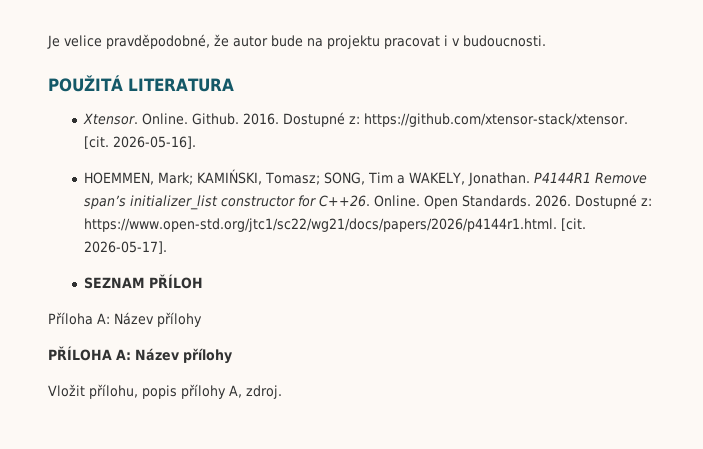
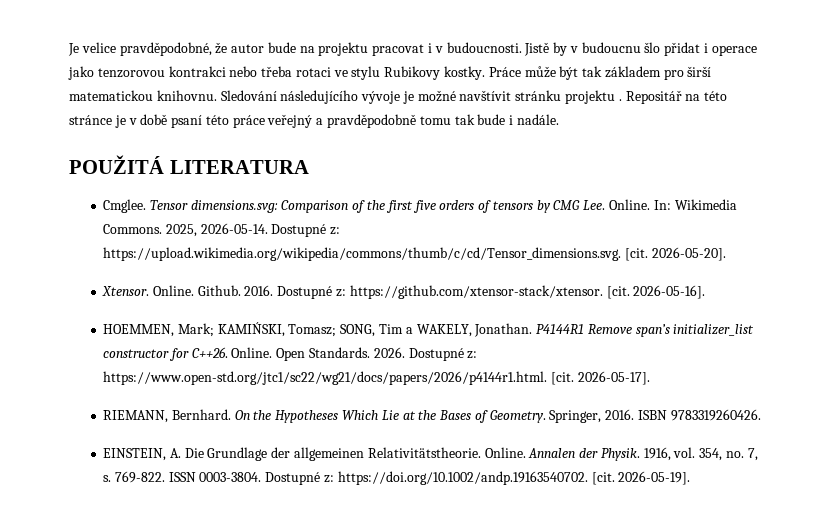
- Je velice pravděpodobné, že autor bude na projektu pracovat i v budoucnosti.
+ Je velice pravděpodobné, že autor bude na projektu pracovat i v budoucnosti. Jistě by v budoucnu šlo přidat i operace jako tenzorovou kontrakci nebo třeba rotaci ve stylu Rubikovy kostky. Práce může být tak základem pro širší matematickou knihovnu. Sledování následujícího vývoje je možné navštívit stránku projektu . Repositář na této stránce je v době psaní této práce veřejný a pravděpodobně tomu tak bude i nadále.
  POUŽITÁ LITERATURA
+ Cmglee. Tensor dimensions.svg: Comparison of the first five orders of tensors by CMG Lee. Online. In: Wikimedia Commons. 2025, 2026-05-14. Dostupné z: https://upload.wikimedia.org/wikipedia/commons/thumb/c/cd/Tensor_dimensions.svg. [cit. 2026-05-20].
- SEZNAM PŘÍLOH
- Příloha A: Název přílohy
- PŘÍLOHA A: Název přílohy
- Vložit přílohu, popis přílohy A, zdroj.
+ RIEMANN, Bernhard. On the Hypotheses Which Lie at the Bases of Geometry. Springer, 2016. ISBN 9783319260426.
+ EINSTEIN, A. Die Grundlage der allgemeinen Relativitätstheorie. Online. Annalen der Physik. 1916, vol. 354, no. 7, s. 769-822. ISSN 0003-3804. Dostupné z: https://doi.org/10.1002/andp.19163540702. [cit. 2026-05-19].

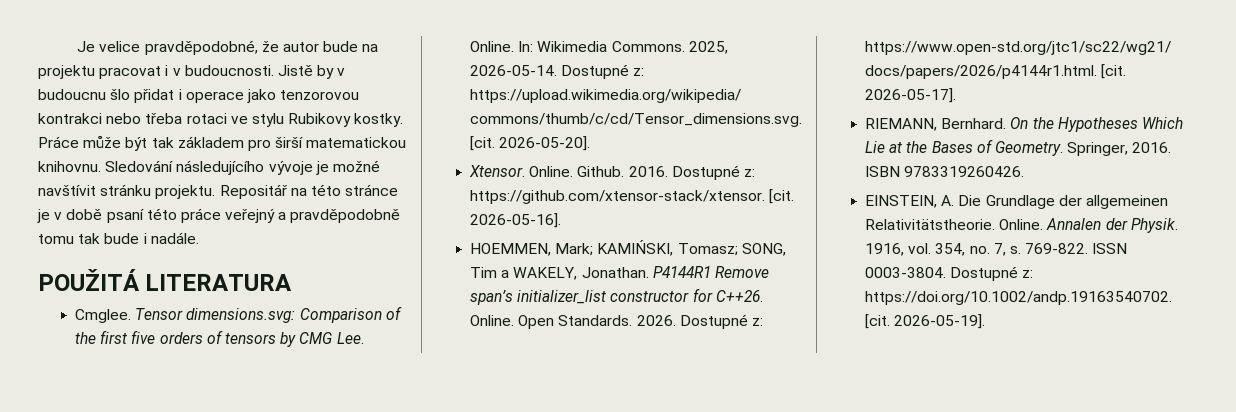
- Sledování následujícího vývoje je možné navštívit stránku projektu .
+ Sledování následujícího vývoje je možné navštívit stránku projektu.

